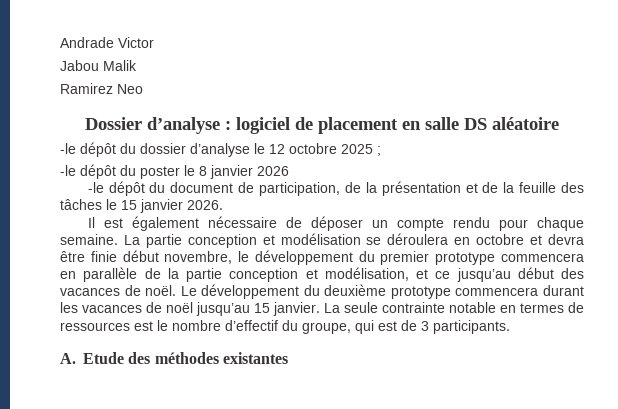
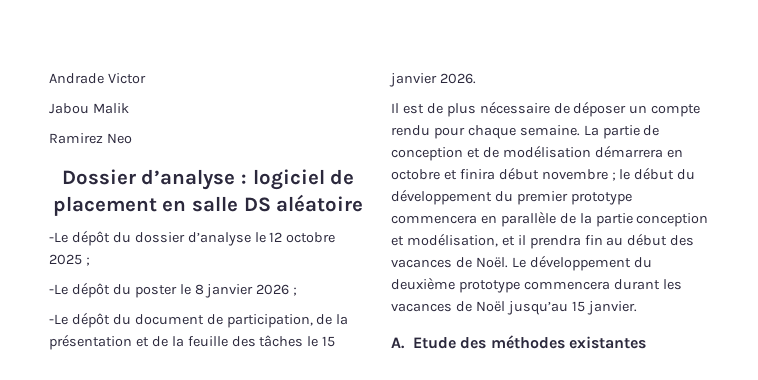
- -le dépôt du dossier d’analyse le 12 octobre 2025 ;
+ -Le dépôt du dossier d’analyse le 12 octobre 2025 ;
- -le dépôt du poster le 8 janvier 2026
- -le dépôt du document de participation, de la présentation et de la feuille des tâches le 15 janvier 2026.
+ -Le dépôt du poster le 8 janvier 2026 ;
+ -Le dépôt du document de participation, de la présentation et de la feuille des tâches le 15 janvier 2026.
- Il est également nécessaire de déposer un compte rendu pour chaque semaine.
+ Il est de plus nécessaire de déposer un compte rendu pour chaque semaine.
- La partie conception et modélisation se déroulera en octobre et devra être finie début novembre, le développement du premier prototype commencera en parallèle de la partie conception et modélisation, et ce jusqu’au début des vacances de noël.
+ La partie de conception et de modélisation démarrera en octobre et finira début novembre ; le début du développement du premier prototype commencera en parallèle de la partie conception et modélisation, et il prendra fin au début des vacances de Noël.
- Le développement du deuxième prototype commencera durant les vacances de noël jusqu’au 15 janvier. La seule contrainte notable en termes de ressources est le nombre d’effectif du groupe, qui est de 3 participants.
+ Le développement du deuxième prototype commencera durant les vacances de Noël jusqu’au 15 janvier.

